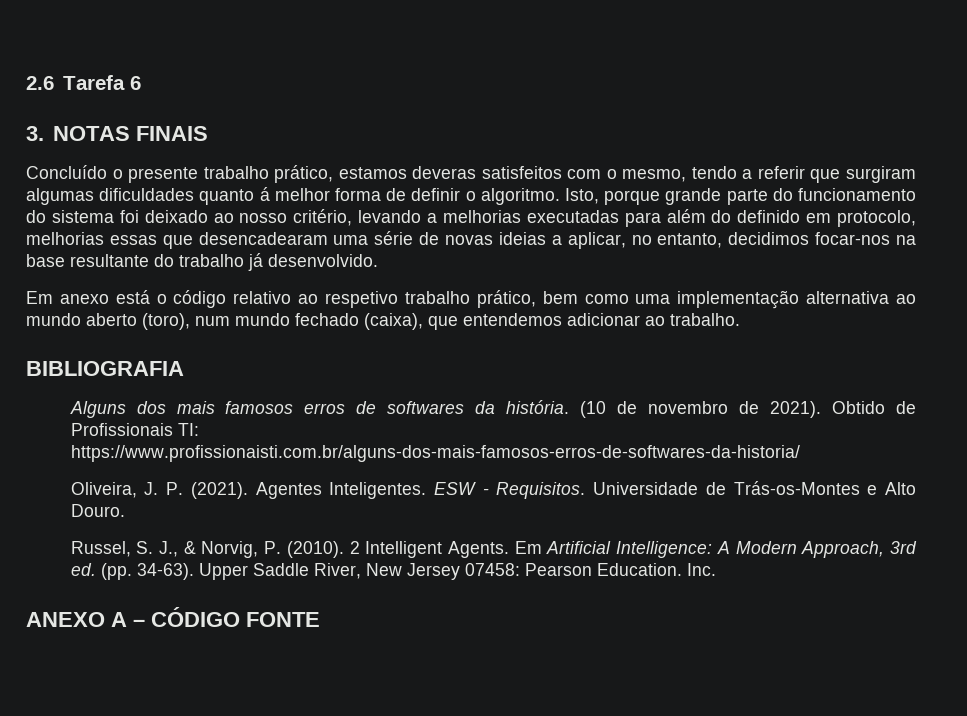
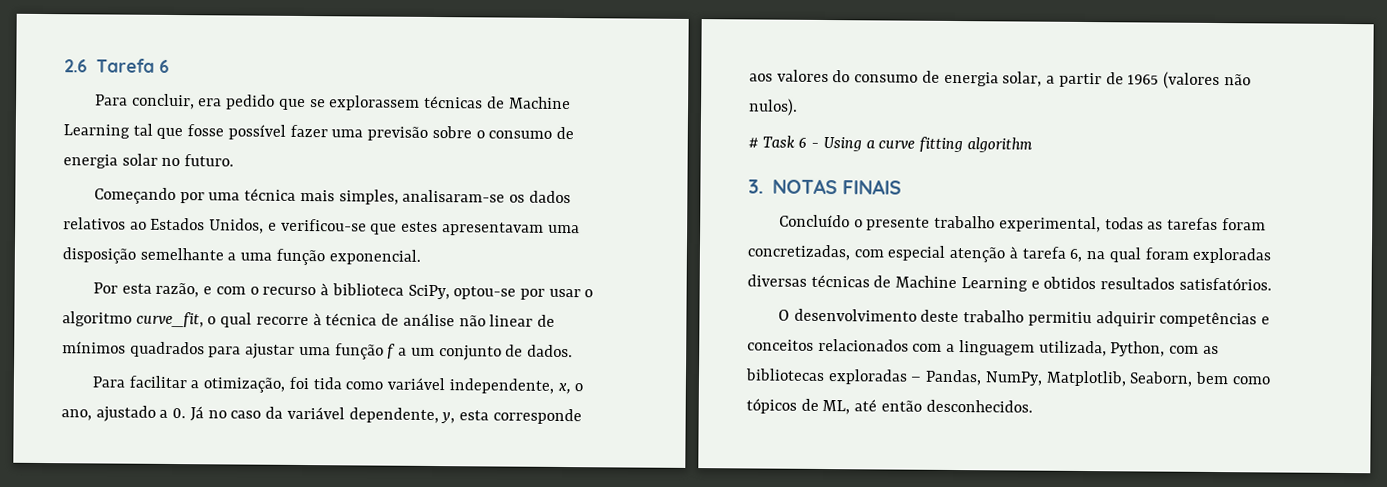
+ Para concluir, era pedido que se explorassem técnicas de Machine Learning tal que fosse possível fazer uma previsão sobre o consumo de energia solar no futuro.
+ Começando por uma técnica mais simples, analisaram-se os dados relativos ao Estados Unidos, e verificou-se que estes apresentavam uma disposição semelhante a uma função exponencial.
+ Por esta razão, e com o recurso à biblioteca SciPy, optou-se por usar o algoritmo curve_fit, o qual recorre à técnica de análise não linear de mínimos quadrados para ajustar uma função f a um conjunto de dados.
+ Para facilitar a otimização, foi tida como variável independente, x, o ano, ajustado a 0. Já no caso da variável dependente, y, esta corresponde aos valores do consumo de energia solar, a partir de 1965 (valores não nulos).
+ # Task 6 - Using a curve fitting algorithm
- Concluído o presente trabalho prático, estamos deveras satisfeitos com o mesmo, tendo a referir que surgiram algumas dificuldades quanto á melhor forma de definir o algoritmo. Isto, porque grande parte do funcionamento do sistema foi deixado ao nosso critério, levando a melhorias executadas para além do definido em protocolo, melhorias essas que desencadearam uma série de novas ideias a aplicar, no entanto, decidimos focar-nos na base resultante do trabalho já desenvolvido.
- Em anexo está o código relativo ao respetivo trabalho prático, bem como uma implementação alternativa ao mundo aberto (toro), num mundo fechado (caixa), que entendemos adicionar ao trabalho.
- BIBLIOGRAFIA
- Alguns dos mais famosos erros de softwares da história. (10 de novembro de 2021). Obtido de Profissionais TI: https://www.profissionaisti.com.br/alguns-dos-mais-famosos-erros-de-softwares-da-historia/
- Oliveira, J. P. (2021). Agentes Inteligentes. ESW - Requisitos. Universidade de Trás-os-Montes e Alto Douro.
- Russel, S. J., & Norvig, P. (2010). 2 Intelligent Agents. Em Artificial Intelligence: A Modern Approach, 3rd ed. (pp. 34-63). Upper Saddle River, New Jersey 07458: Pearson Education. Inc.
- ANEXO A – CÓDIGO FONTE
+ Concluído o presente trabalho experimental, todas as tarefas foram concretizadas, com especial atenção à tarefa 6, na qual foram exploradas diversas técnicas de Machine Learning e obtidos resultados satisfatórios.
+ O desenvolvimento deste trabalho permitiu adquirir competências e conceitos relacionados com a linguagem utilizada, Python, com as bibliotecas exploradas – Pandas, NumPy, Matplotlib, Seaborn, bem como tópicos de ML, até então desconhecidos.

